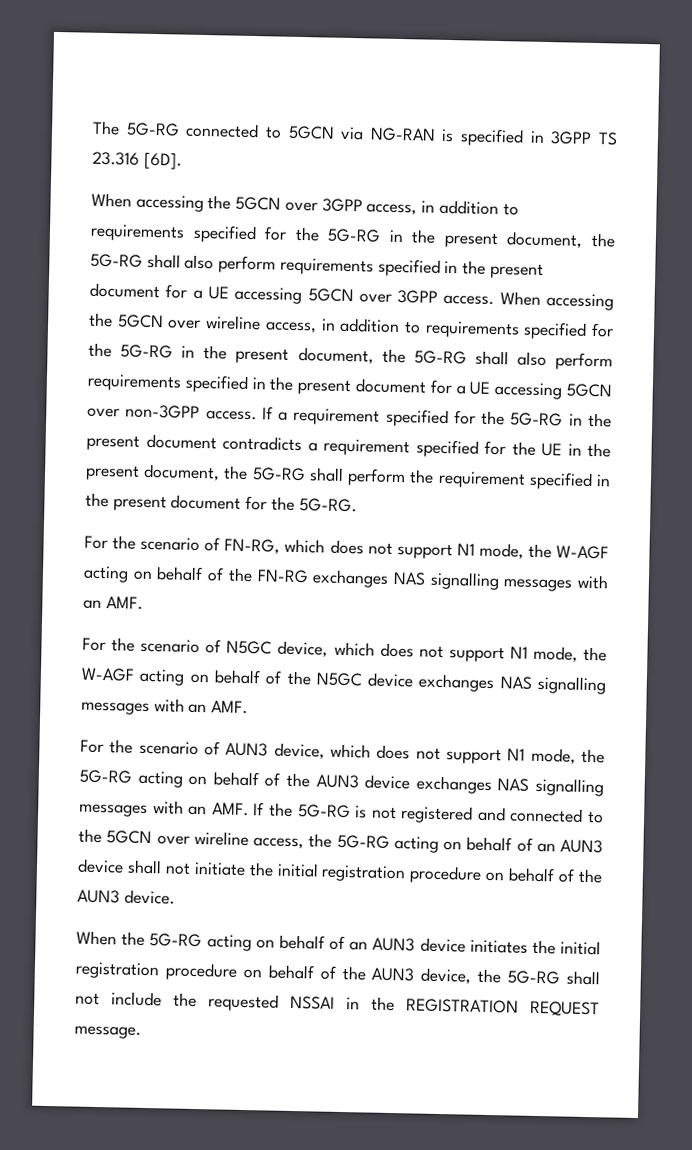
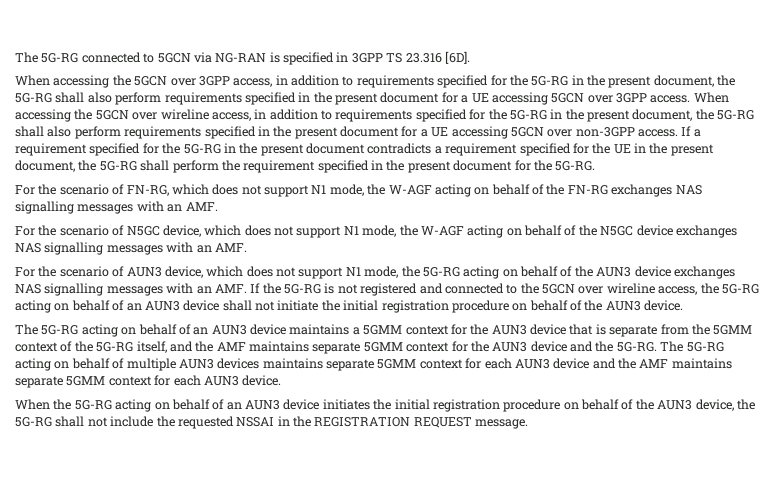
+ The 5G-RG acting on behalf of an AUN3 device maintains a 5GMM context for the AUN3 device that is separate from the 5GMM context of the 5G-RG itself, and the AMF maintains separate 5GMM context for the AUN3 device and the 5G-RG. The 5G-RG acting on behalf of multiple AUN3 devices maintains separate 5GMM context for each AUN3 device and the AMF maintains separate 5GMM context for each AUN3 device.

